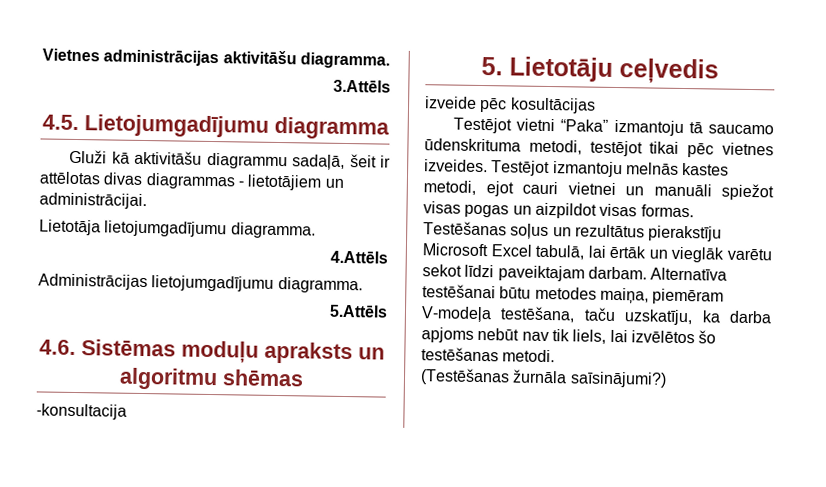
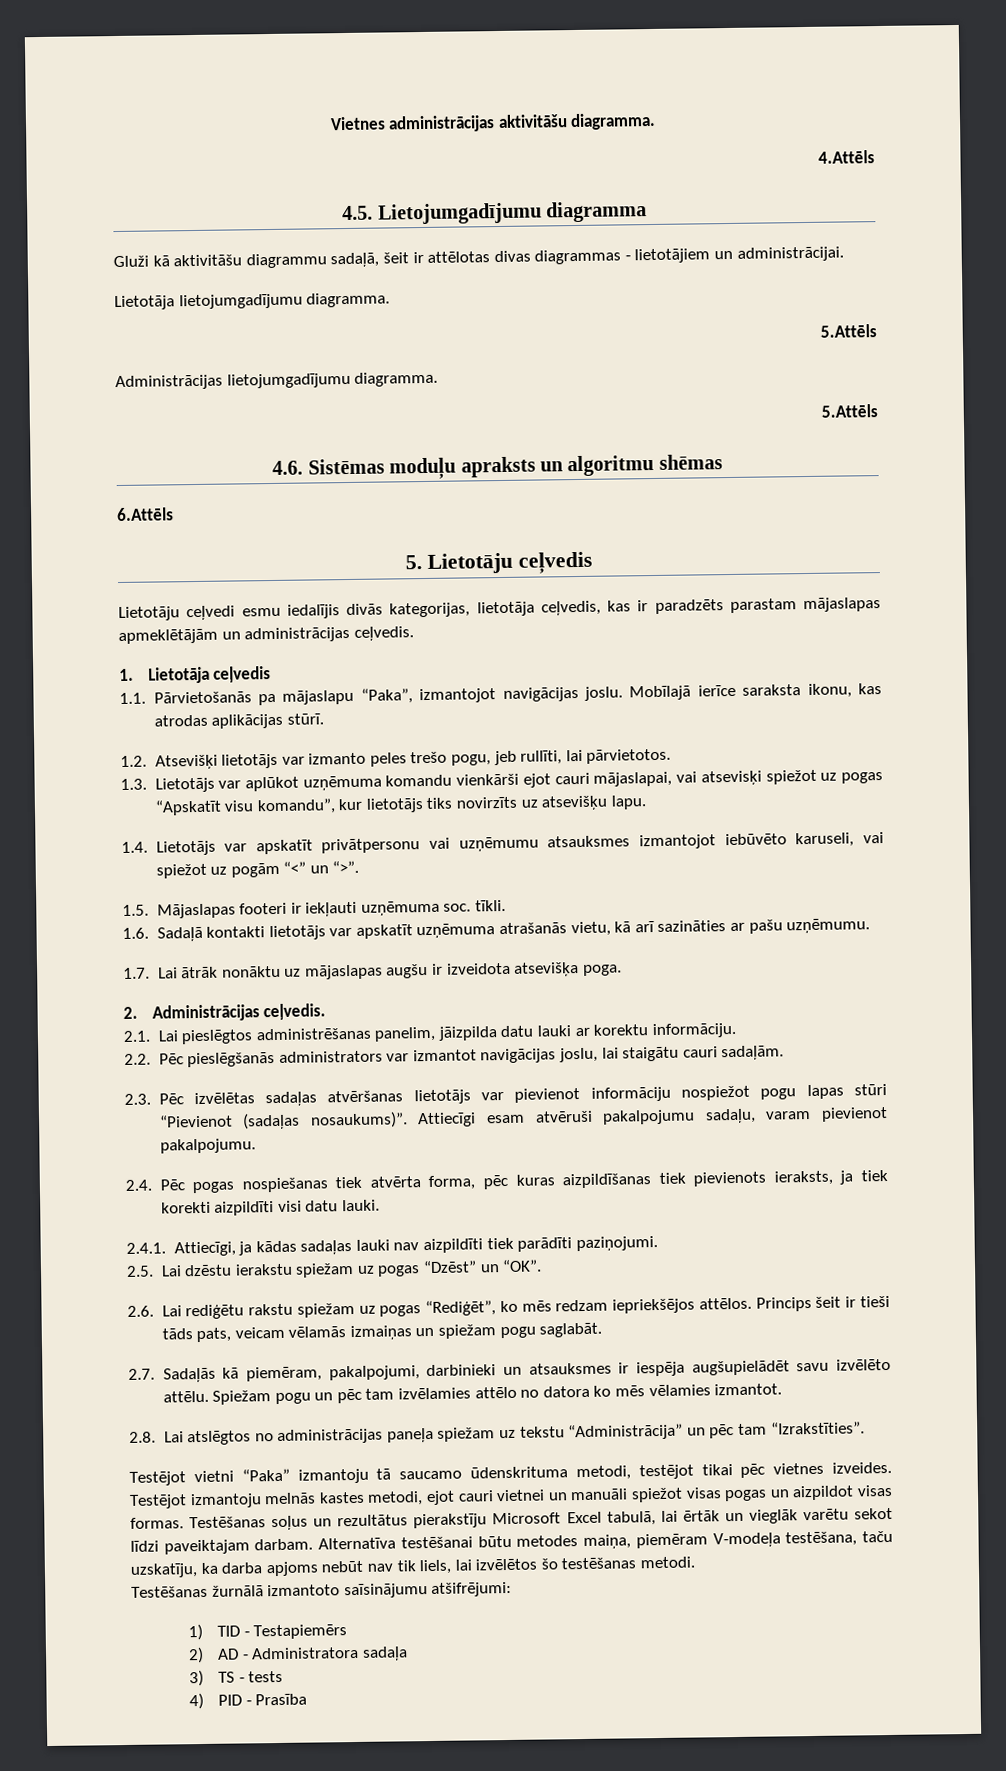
- 3.Attēls
+ 4.Attēls
  Lietotāja lietojumgadījumu diagramma.
- 4.Attēls
+ 5.Attēls
- -konsultacija
+ 6.Attēls
- izveide pēc kosultācijas
+ Lietotāju ceļvedi esmu iedalījis divās kategorijas, lietotāja ceļvedis, kas ir paradzēts parastam mājaslapas apmeklētājām un administrācijas ceļvedis.
+ 1. Lietotāja ceļvedis
+ 1.1. Pārvietošanās pa mājaslapu “Paka”, izmantojot navigācijas joslu. Mobīlajā ierīce saraksta ikonu, kas atrodas aplikācijas stūrī.
+ 1.2. Atsevišķi lietotājs var izmanto peles trešo pogu, jeb rullīti, lai pārvietotos.
+ 1.3. Lietotājs var aplūkot uzņēmuma komandu vienkārši ejot cauri mājaslapai, vai atsevisķi spiežot uz pogas “Apskatīt visu komandu”, kur lietotājs tiks novirzīts uz atsevišķu lapu.
+ 1.4. Lietotājs var apskatīt privātpersonu vai uzņēmumu atsauksmes izmantojot iebūvēto karuseli, vai spiežot uz pogām “<” un “>”.
+ 1.5. Mājaslapas footeri ir iekļauti uzņēmuma soc. tīkli.
+ 1.6. Sadaļā kontakti lietotājs var apskatīt uzņēmuma atrašanās vietu, kā arī sazināties ar pašu uzņēmumu.
+ 1.7. Lai ātrāk nonāktu uz mājaslapas augšu ir izveidota atsevišķa poga.
+ 2. Administrācijas ceļvedis.
+ 2.1. Lai pieslēgtos administrēšanas panelim, jāizpilda datu lauki ar korektu informāciju.
+ 2.2. Pēc pieslēgšanās administrators var izmantot navigācijas joslu, lai staigātu cauri sadaļām.
+ 2.3. Pēc izvēlētas sadaļas atvēršanas lietotājs var pievienot informāciju nospiežot pogu lapas stūri “Pievienot (sadaļas nosaukums)”. Attiecīgi esam atvēruši pakalpojumu sadaļu, varam pievienot pakalpojumu.
+ 2.4. Pēc pogas nospiešanas tiek atvērta forma, pēc kuras aizpildīšanas tiek pievienots ieraksts, ja tiek korekti aizpildīti visi datu lauki.
+ 2.4.1. Attiecīgi, ja kādas sadaļas lauki nav aizpildīti tiek parādīti paziņojumi.
+ 2.5. Lai dzēstu ierakstu spiežam uz pogas “Dzēst” un “OK”.
+ 2.6. Lai rediģētu rakstu spiežam uz pogas “Rediģēt”, ko mēs redzam iepriekšējos attēlos. Princips šeit ir tieši tāds pats, veicam vēlamās izmaiņas un spiežam pogu saglabāt.
+ 2.7. Sadaļās kā piemēram, pakalpojumi, darbinieki un atsauksmes ir iespēja augšupielādēt savu izvēlēto attēlu. Spiežam pogu un pēc tam izvēlamies attēlo no datora ko mēs vēlamies izmantot.
+ 2.8. Lai atslēgtos no administrācijas paneļa spiežam uz tekstu “Administrācija” un pēc tam “Izrakstīties”.
- (Testēšanas žurnāla saīsinājumi?)
+ Testēšanas žurnālā izmantoto saīsinājumu atšifrējumi:
+ 1) TID - Testapiemērs
+ 2) AD - Administratora sadaļa
+ 3) TS - tests
+ 4) PID - Prasība

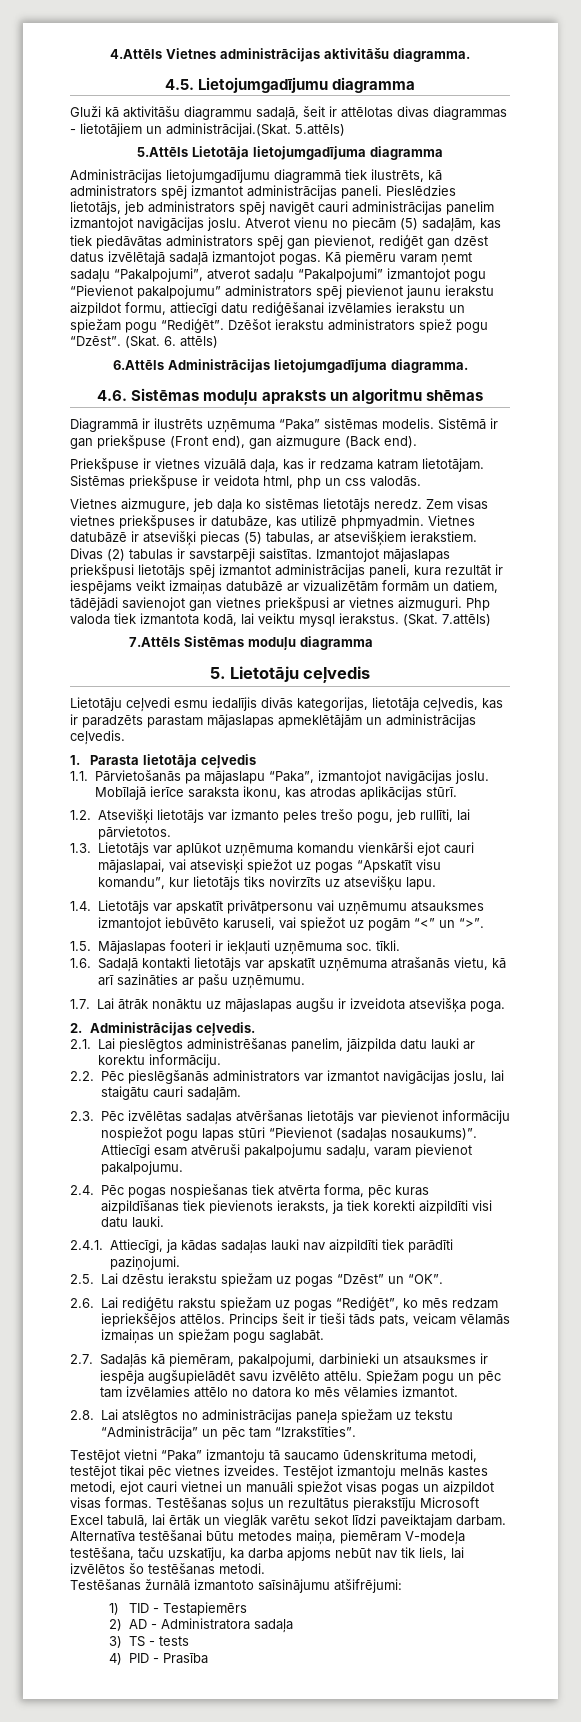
- Vietnes administrācijas aktivitāšu diagramma.
+ 4.Attēls Vietnes administrācijas aktivitāšu diagramma.
- 4.Attēls
- Gluži kā aktivitāšu diagrammu sadaļā, šeit ir attēlotas divas diagrammas - lietotājiem un administrācijai.
- Lietotāja lietojumgadījumu diagramma.
- 5.Attēls
- Administrācijas lietojumgadījumu diagramma.
- 5.Attēls
+ Gluži kā aktivitāšu diagrammu sadaļā, šeit ir attēlotas divas diagrammas - lietotājiem un administrācijai.(Skat. 5.attēls)
+ 5.Attēls Lietotāja lietojumgadījuma diagramma
+ Administrācijas lietojumgadījumu diagrammā tiek ilustrēts, kā administrators spēj izmantot administrācijas paneli. Pieslēdzies lietotājs, jeb administrators spēj navigēt cauri administrācijas panelim izmantojot navigācijas joslu. Atverot vienu no piecām (5) sadaļām, kas tiek piedāvātas administrators spēj gan pievienot, rediģēt gan dzēst datus izvēlētajā sadaļā izmantojot pogas. Kā piemēru varam ņemt sadaļu “Pakalpojumi”, atverot sadaļu “Pakalpojumi” izmantojot pogu “Pievienot pakalpojumu” administrators spēj pievienot jaunu ierakstu aizpildot formu, attiecīgi datu rediģēšanai izvēlamies ierakstu un spiežam pogu “Rediģēt”. Dzēšot ierakstu administrators spiež pogu “Dzēst”. (Skat. 6. attēls)
+ 6.Attēls Administrācijas lietojumgadījuma diagramma.
- 6.Attēls
+ Diagrammā ir ilustrēts uzņēmuma “Paka” sistēmas modelis. Sistēmā ir gan priekšpuse (Front end), gan aizmugure (Back end).
+ Priekšpuse ir vietnes vizuālā daļa, kas ir redzama katram lietotājam. Sistēmas priekšpuse ir veidota html, php un css valodās.
+ Vietnes aizmugure, jeb daļa ko sistēmas lietotājs neredz. Zem visas vietnes priekšpuses ir datubāze, kas utilizē phpmyadmin. Vietnes datubāzē ir atsevišķi piecas (5) tabulas, ar atsevišķiem ierakstiem. Divas (2) tabulas ir savstarpēji saistītas. Izmantojot mājaslapas priekšpusi lietotājs spēj izmantot administrācijas paneli, kura rezultāt ir iespējams veikt izmaiņas datubāzē ar vizualizētām formām un datiem, tādējādi savienojot gan vietnes priekšpusi ar vietnes aizmuguri. Php valoda tiek izmantota kodā, lai veiktu mysql ierakstus. (Skat. 7.attēls)
+ 7.Attēls Sistēmas moduļu diagramma
- 1. Lietotāja ceļvedis
+ 1. Parasta lietotāja ceļvedis

